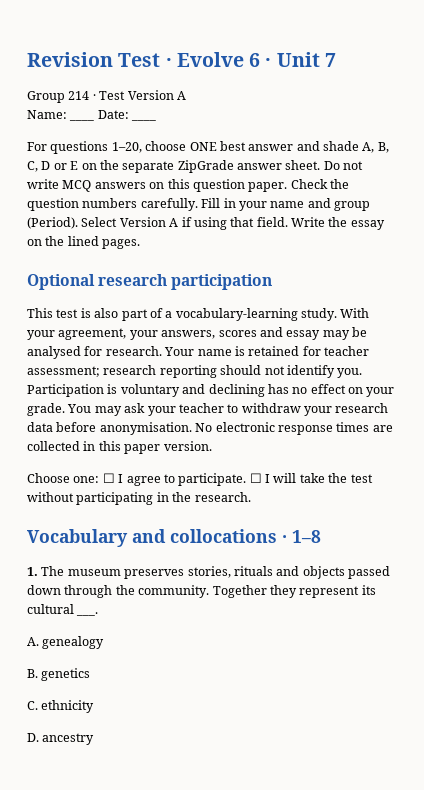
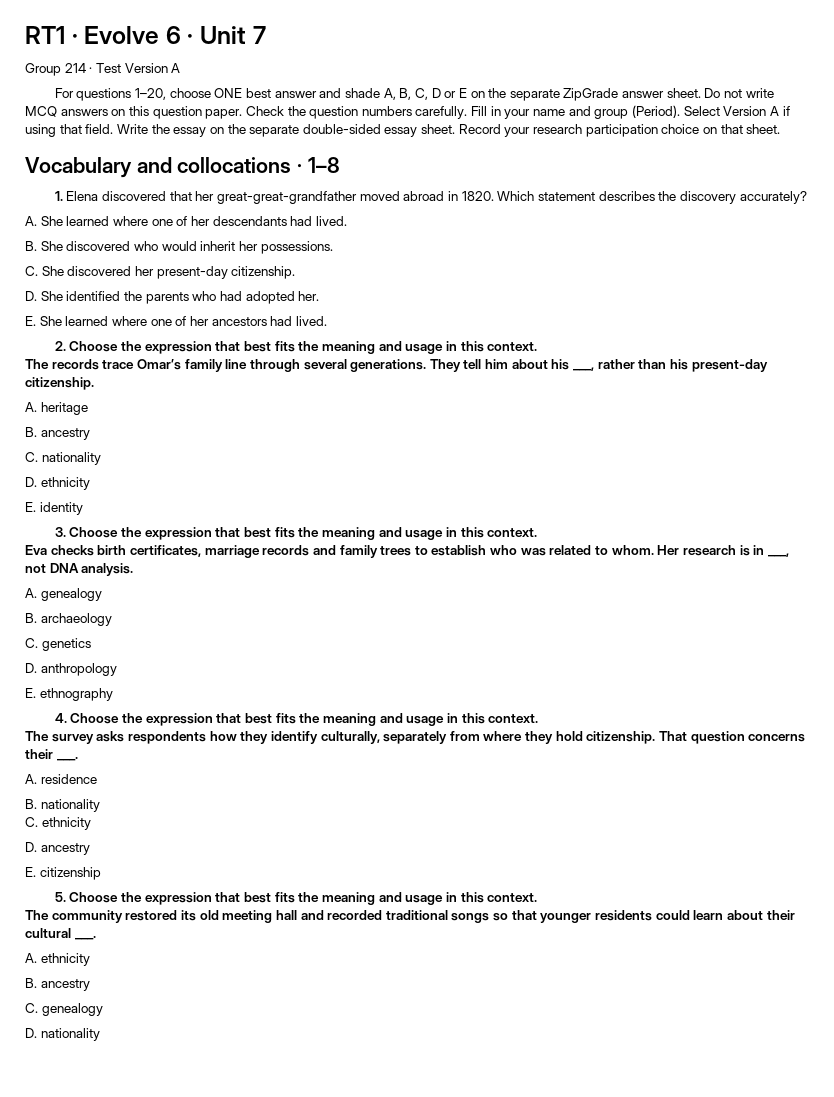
- Revision Test · Evolve 6 · Unit 7
+ RT1 · Evolve 6 · Unit 7
- Name: ____ Date: ____
- Write the essay on the lined pages.
- Optional research participation
- This test is also part of a vocabulary-learning study. With your agreement, your answers, scores and essay may be analysed for research. Your name is retained for teacher assessment; research reporting should not identify you. Participation is voluntary and declining has no effect on your grade. You may ask your teacher to withdraw your research data before anonymisation. No electronic response times are collected in this paper version.
- Choose one: ☐ I agree to participate. ☐ I will take the test without participating in the research.
+ Write the essay on the separate double-sided essay sheet. Record your research participation choice on that sheet.
- 1. The museum preserves stories, rituals and objects passed down through the community. Together they represent its cultural ___.
+ 1. Elena discovered that her great-great-grandfather moved abroad in 1820. Which statement describes the discovery accurately?
+ A. She learned where one of her descendants had lived.
+ B. She discovered who would inherit her possessions.
+ C. She discovered her present-day citizenship.
+ D. She identified the parents who had adopted her.
+ E. She learned where one of her ancestors had lived.
+ 2. Choose the expression that best fits the meaning and usage in this context.
+ The records trace Omar’s family line through several generations. They tell him about his ___, rather than his present-day citizenship.
+ A. heritage
+ B. ancestry
+ C. nationality
+ D. ethnicity
+ E. identity
+ 3. Choose the expression that best fits the meaning and usage in this context.
+ Eva checks birth certificates, marriage records and family trees to establish who was related to whom. Her research is in ___, not DNA analysis.
- B. genetics
+ B. archaeology
+ C. genetics
+ D. anthropology
+ E. ethnography
+ 4. Choose the expression that best fits the meaning and usage in this context.
+ The survey asks respondents how they identify culturally, separately from where they hold citizenship. That question concerns their ___.
+ A. residence
+ B. nationality
  C. ethnicity
  D. ancestry
+ E. citizenship
+ 5. Choose the expression that best fits the meaning and usage in this context.
+ The community restored its old meeting hall and recorded traditional songs so that younger residents could learn about their cultural ___.
+ A. ethnicity
+ B. ancestry
+ C. genealogy
+ D. nationality

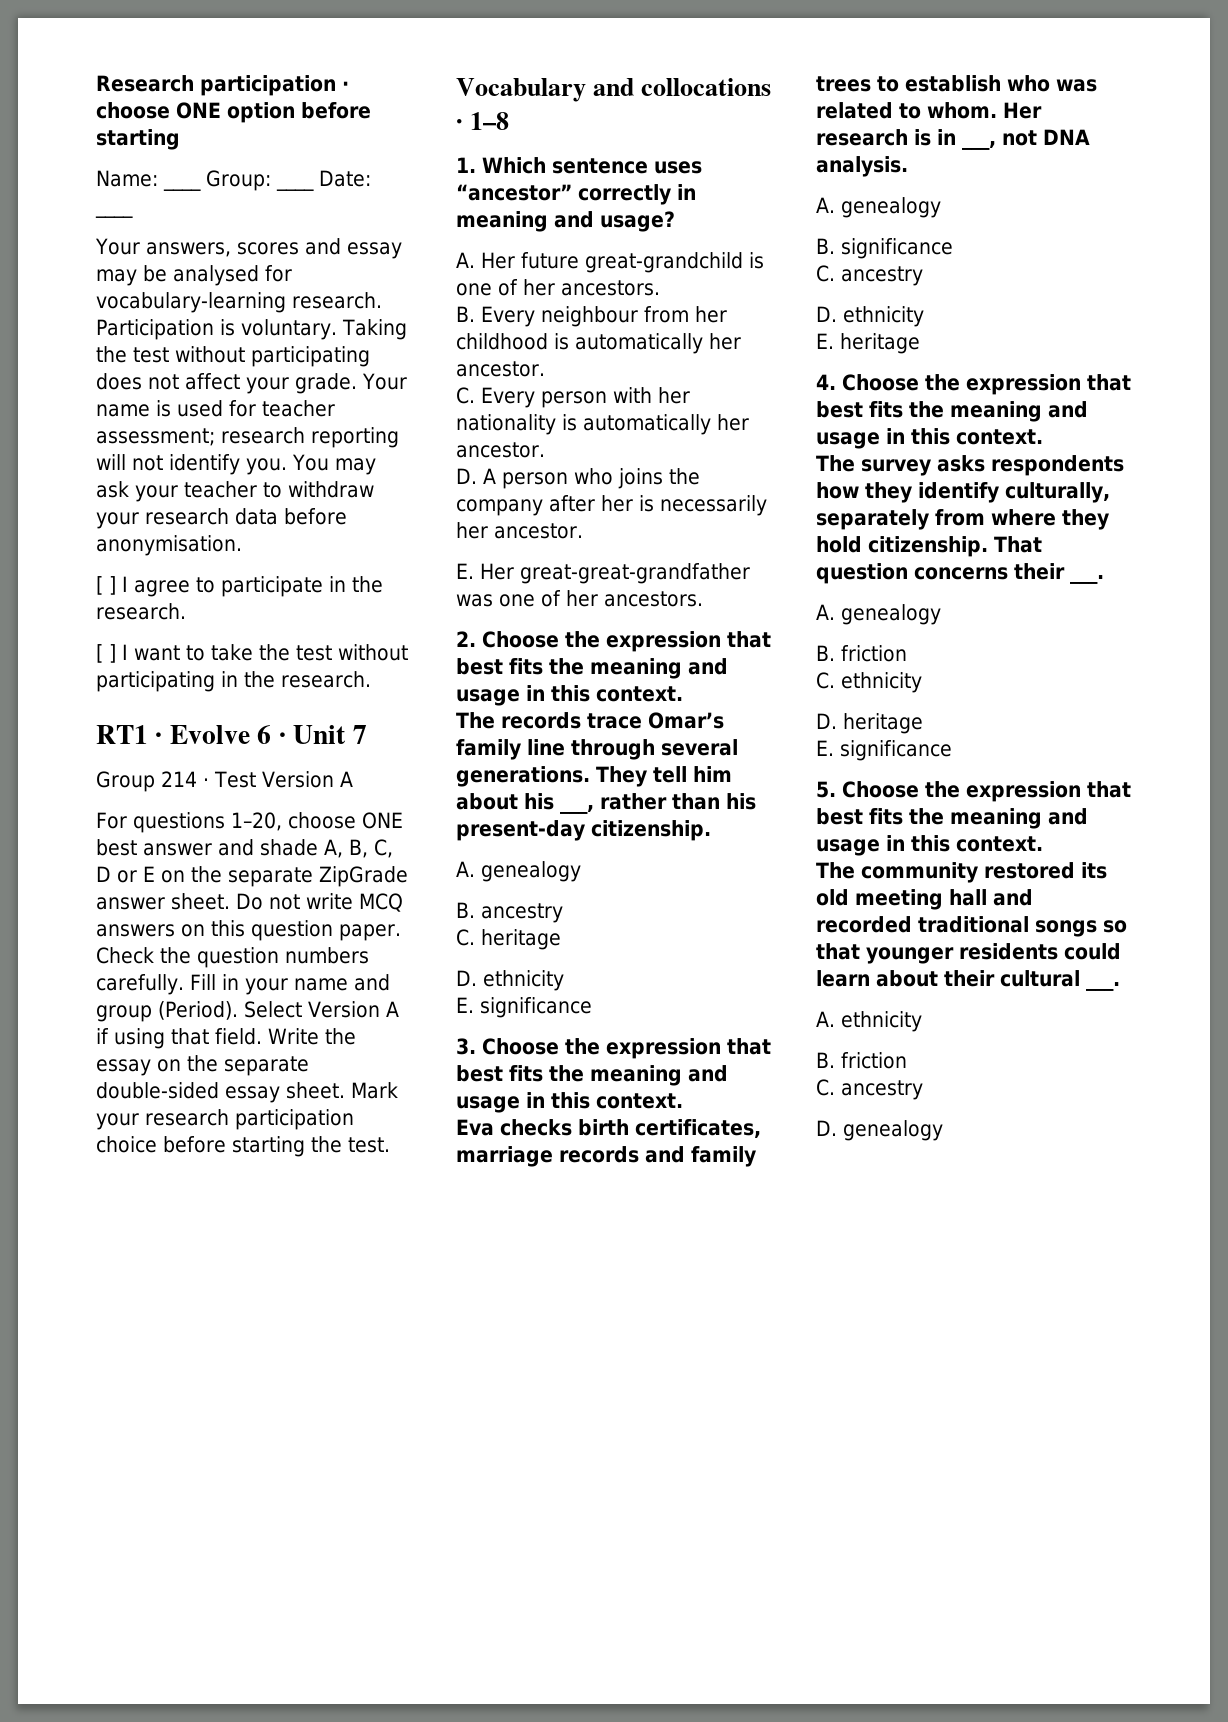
+ Research participation · choose ONE option before starting
+ Name: ____ Group: ____ Date: ____
+ Your answers, scores and essay may be analysed for vocabulary-learning research. Participation is voluntary. Taking the test without participating does not affect your grade. Your name is used for teacher assessment; research reporting will not identify you. You may ask your teacher to withdraw your research data before anonymisation.
+ [ ] I agree to participate in the research.
+ [ ] I want to take the test without participating in the research.
- Record your research participation choice on that sheet.
+ Mark your research participation choice before starting the test.
- 1. Elena discovered that her great-great-grandfather moved abroad in 1820. Which statement describes the discovery accurately?
- A. She learned where one of her descendants had lived.
- B. She discovered who would inherit her possessions.
- C. She discovered her present-day citizenship.
- D. She identified the parents who had adopted her.
- E. She learned where one of her ancestors had lived.
+ 1. Which sentence uses “ancestor” correctly in meaning and usage?
+ A. Her future great-grandchild is one of her ancestors.
+ B. Every neighbour from her childhood is automatically her ancestor.
+ C. Every person with her nationality is automatically her ancestor.
+ D. A person who joins the company after her is necessarily her ancestor.
+ E. Her great-great-grandfather was one of her ancestors.
  They tell him about his ___, rather than his present-day citizenship.
- A. heritage
+ A. genealogy
  B. ancestry
- C. nationality
+ C. heritage
  D. ethnicity
- E. identity
+ E. significance
- B. archaeology
- C. genetics
- D. anthropology
- E. ethnography
+ B. significance
+ C. ancestry
+ D. ethnicity
+ E. heritage
  That question concerns their ___.
- A. residence
- B. nationality
+ A. genealogy
+ B. friction
- D. ancestry
- E. citizenship
+ D. heritage
+ E. significance
  A. ethnicity
- B. ancestry
- C. genealogy
- D. nationality
+ B. friction
+ C. ancestry
+ D. genealogy

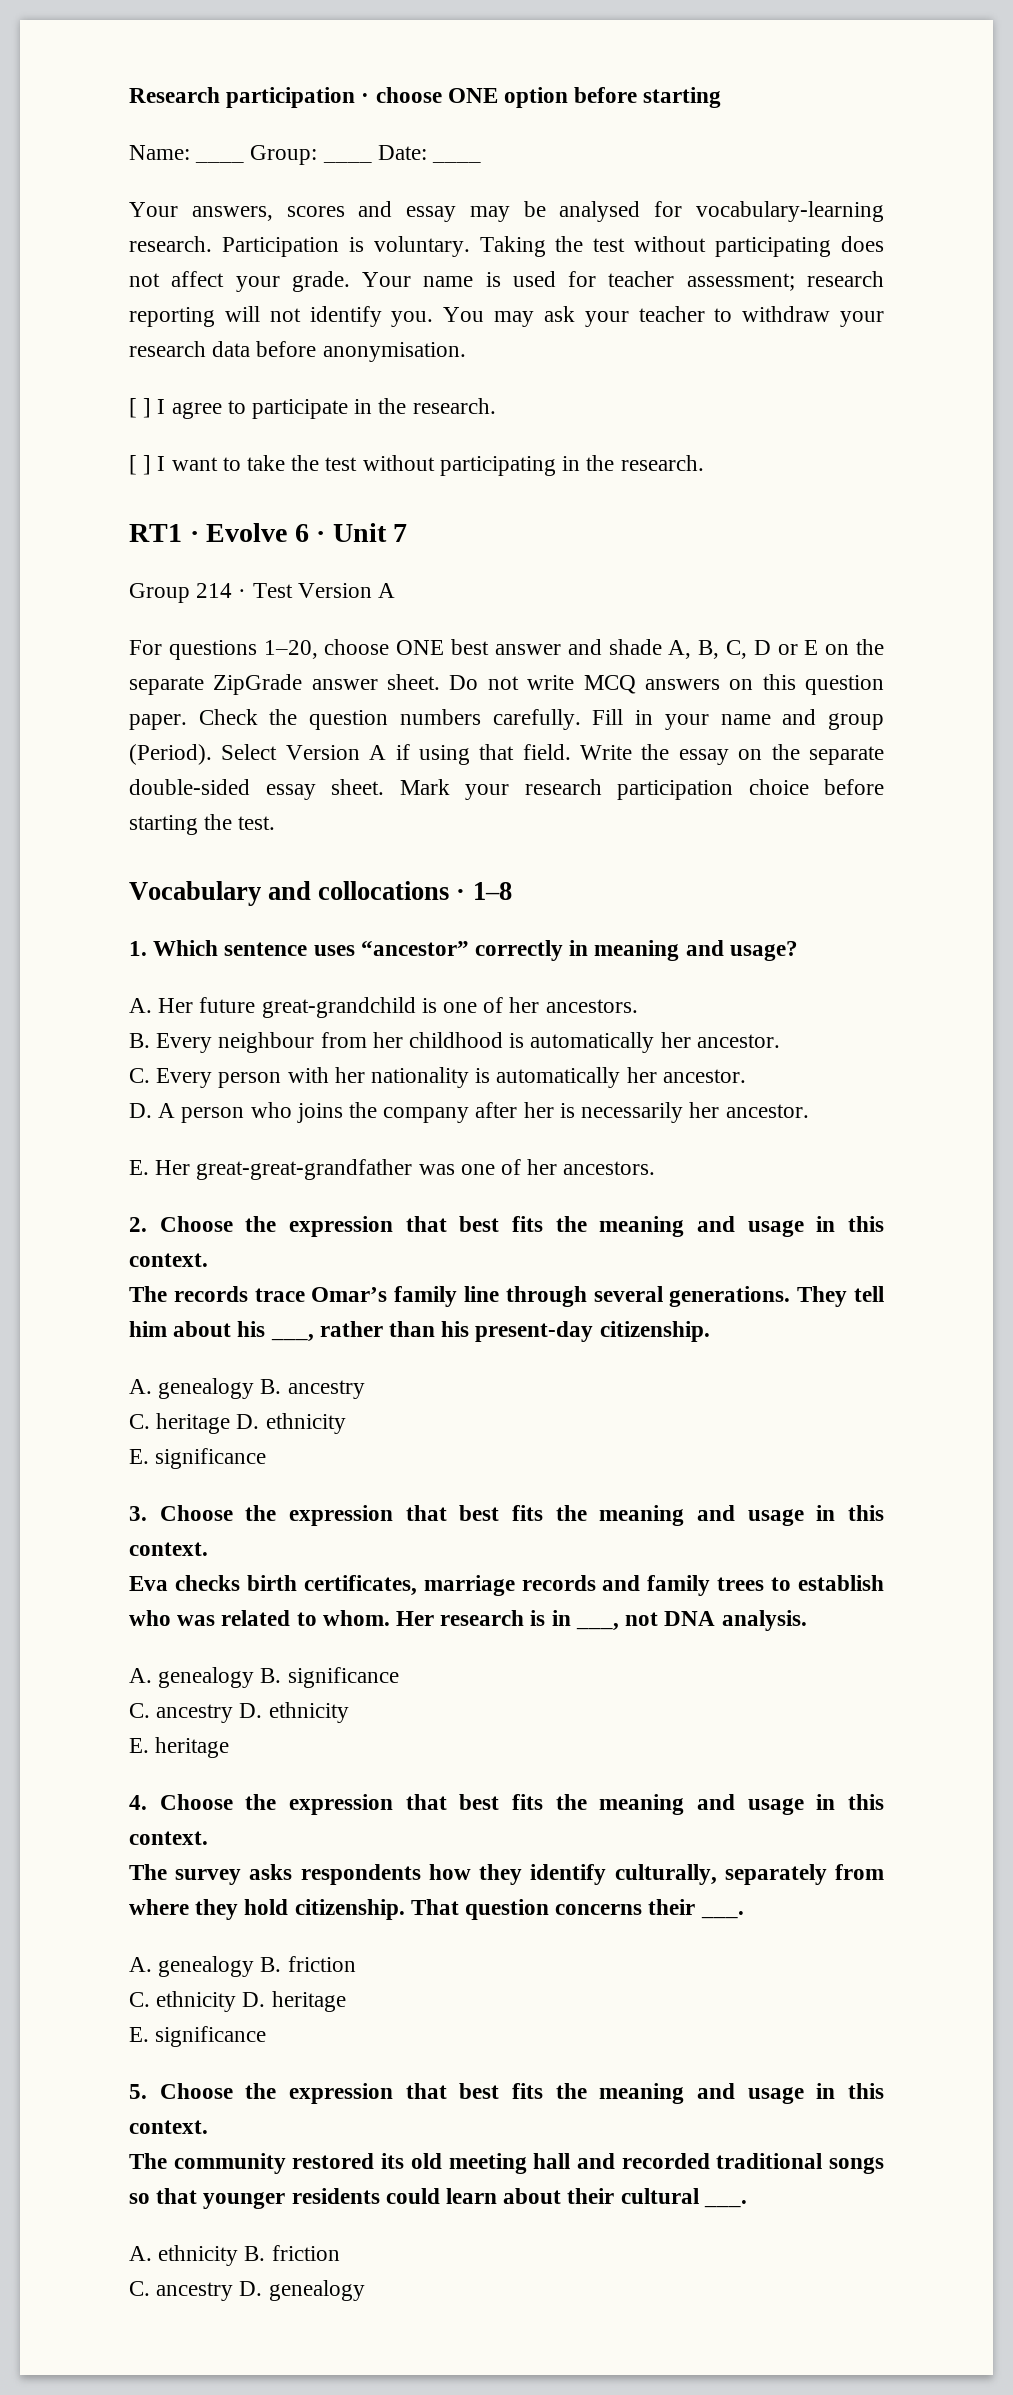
  They tell him about his ___, rather than his present-day citizenship.
- A. genealogy
- B. ancestry
+ A. genealogy B. ancestry
- C. heritage
- D. ethnicity
+ C. heritage D. ethnicity
  Her research is in ___, not DNA analysis.
- A. genealogy
- B. significance
- C. ancestry
- D. ethnicity
+ A. genealogy B. significance
+ C. ancestry D. ethnicity
  That question concerns their ___.
- A. genealogy
- B. friction
+ A. genealogy B. friction
- C. ethnicity
- D. heritage
+ C. ethnicity D. heritage
- A. ethnicity
- B. friction
- C. ancestry
- D. genealogy
+ A. ethnicity B. friction
+ C. ancestry D. genealogy

